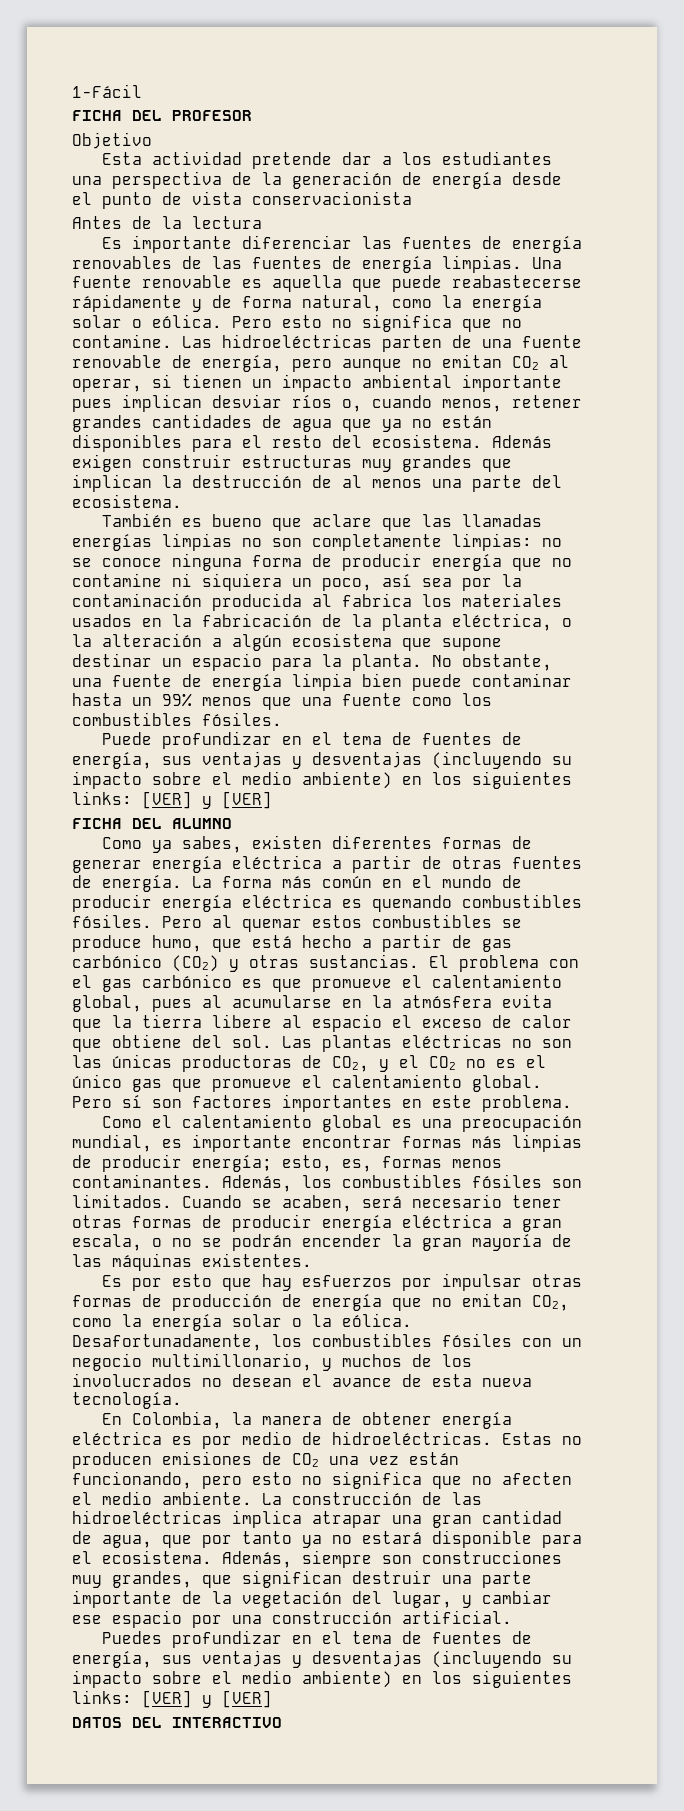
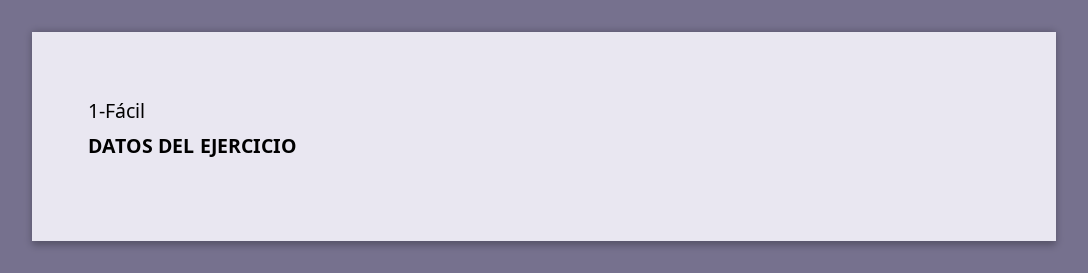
- FICHA DEL PROFESOR
- Objetivo
- Esta actividad pretende dar a los estudiantes una perspectiva de la generación de energía desde el punto de vista conservacionista
- Antes de la lectura
- Es importante diferenciar las fuentes de energía renovables de las fuentes de energía limpias. Una fuente renovable es aquella que puede reabastecerse rápidamente y de forma natural, como la energía solar o eólica. Pero esto no significa que no contamine. Las hidroeléctricas parten de una fuente renovable de energía, pero aunque no emitan CO2 al operar, si tienen un impacto ambiental importante pues implican desviar ríos o, cuando menos, retener grandes cantidades de agua que ya no están disponibles para el resto del ecosistema. Además exigen construir estructuras muy grandes que implican la destrucción de al menos una parte del ecosistema.
- También es bueno que aclare que las llamadas energías limpias no son completamente limpias: no se conoce ninguna forma de producir energía que no contamine ni siquiera un poco, así sea por la contaminación producida al fabrica los materiales usados en la fabricación de la planta eléctrica, o la alteración a algún ecosistema que supone destinar un espacio para la planta. No obstante, una fuente de energía limpia bien puede contaminar hasta un 99% menos que una fuente como los combustibles fósiles.
- Puede profundizar en el tema de fuentes de energía, sus ventajas y desventajas (incluyendo su impacto sobre el medio ambiente) en los siguientes links: [VER] y [VER]
- FICHA DEL ALUMNO
- Como ya sabes, existen diferentes formas de generar energía eléctrica a partir de otras fuentes de energía. La forma más común en el mundo de producir energía eléctrica es quemando combustibles fósiles. Pero al quemar estos combustibles se produce humo, que está hecho a partir de gas carbónico (CO2) y otras sustancias. El problema con el gas carbónico es que promueve el calentamiento global, pues al acumularse en la atmósfera evita que la tierra libere al espacio el exceso de calor que obtiene del sol. Las plantas eléctricas no son las únicas productoras de CO2, y el CO2 no es el único gas que promueve el calentamiento global. Pero sí son factores importantes en este problema.
- Como el calentamiento global es una preocupación mundial, es importante encontrar formas más limpias de producir energía; esto, es, formas menos contaminantes. Además, los combustibles fósiles son limitados. Cuando se acaben, será necesario tener otras formas de producir energía eléctrica a gran escala, o no se podrán encender la gran mayoría de las máquinas existentes.
- Es por esto que hay esfuerzos por impulsar otras formas de producción de energía que no emitan CO2, como la energía solar o la eólica. Desafortunadamente, los combustibles fósiles con un negocio multimillonario, y muchos de los involucrados no desean el avance de esta nueva tecnología.
- En Colombia, la manera de obtener energía eléctrica es por medio de hidroeléctricas. Estas no producen emisiones de CO2 una vez están funcionando, pero esto no significa que no afecten el medio ambiente. La construcción de las hidroeléctricas implica atrapar una gran cantidad de agua, que por tanto ya no estará disponible para el ecosistema. Además, siempre son construcciones muy grandes, que significan destruir una parte importante de la vegetación del lugar, y cambiar ese espacio por una construcción artificial.
- Puedes profundizar en el tema de fuentes de energía, sus ventajas y desventajas (incluyendo su impacto sobre el medio ambiente) en los siguientes links: [VER] y [VER]
- DATOS DEL INTERACTIVO
+ DATOS DEL EJERCICIO

